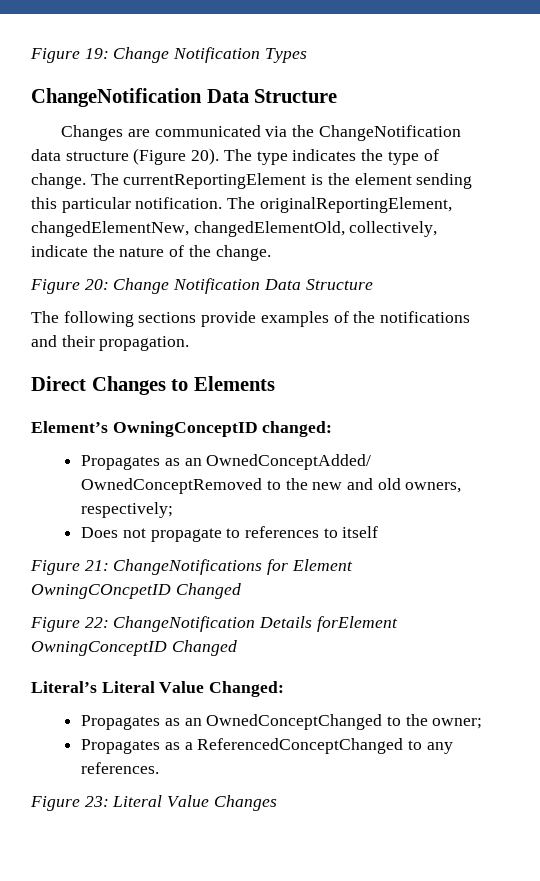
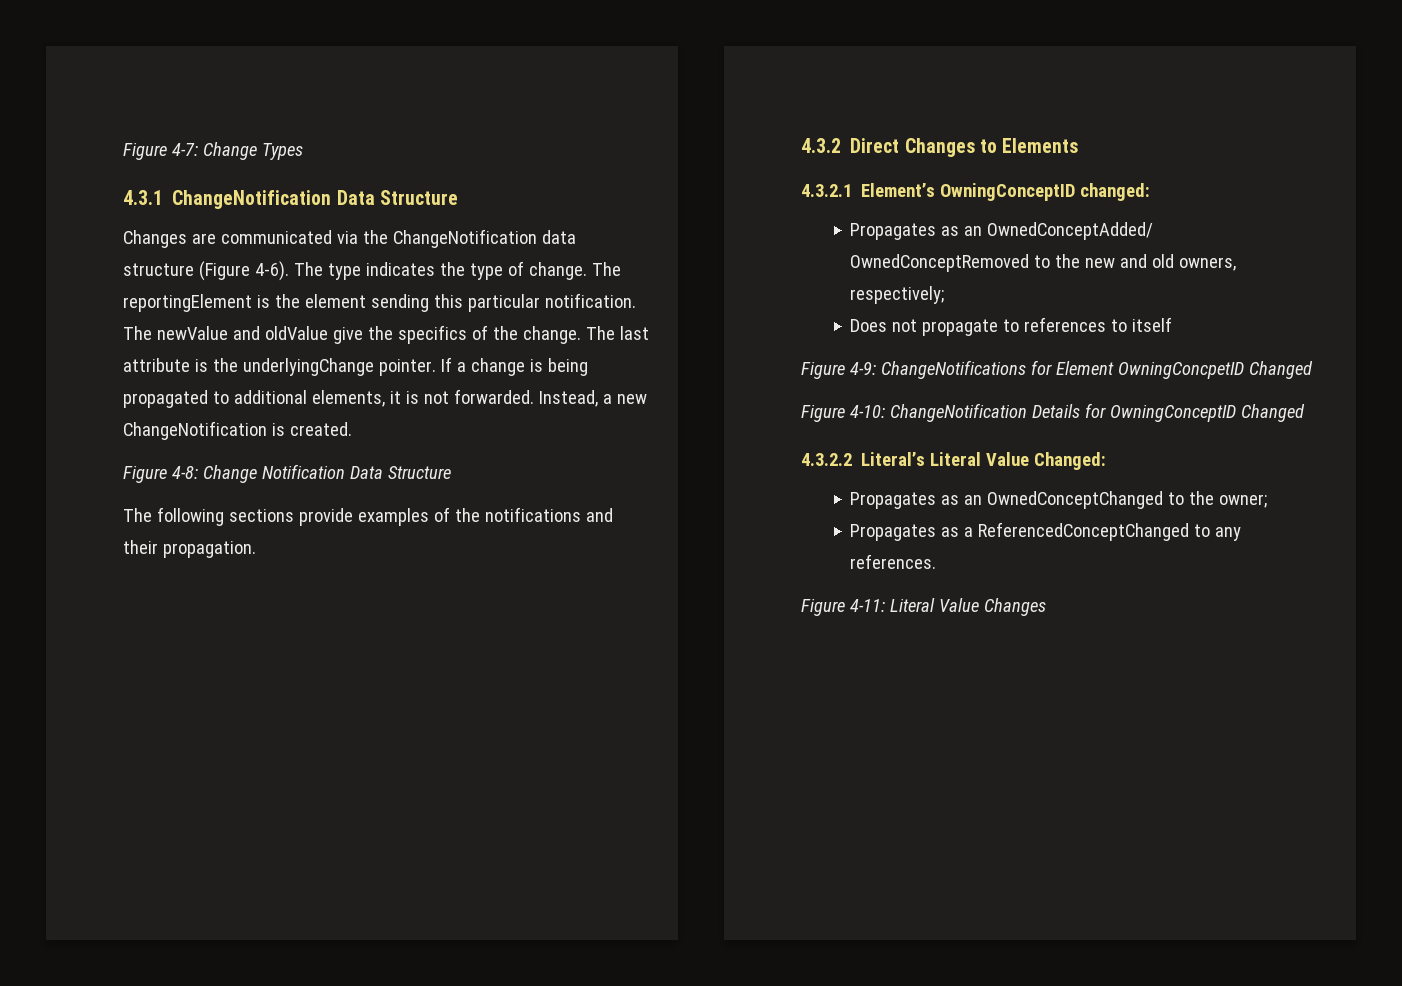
- Figure 19: Change Notification Types
+ Figure 4-7: Change Types
- ChangeNotification Data Structure
+ 4.3.1 ChangeNotification Data Structure
- Changes are communicated via the ChangeNotification data structure (Figure 20).
+ Changes are communicated via the ChangeNotification data structure (Figure 4-6).
- The currentReportingElement is the element sending this particular notification.
+ The reportingElement is the element sending this particular notification.
- The originalReportingElement, changedElementNew, changedElementOld, collectively, indicate the nature of the change.
- Figure 20: Change Notification Data Structure
+ The newValue and oldValue give the specifics of the change. The last attribute is the underlyingChange pointer. If a change is being propagated to additional elements, it is not forwarded. Instead, a new ChangeNotification is created.
+ Figure 4-8: Change Notification Data Structure
- Direct Changes to Elements
+ 4.3.2 Direct Changes to Elements
- Element’s OwningConceptID changed:
+ 4.3.2.1 Element’s OwningConceptID changed:
- Figure 21: ChangeNotifications for Element OwningCOncpetID Changed
+ Figure 4-9: ChangeNotifications for Element OwningConcpetID Changed
- Figure 22: ChangeNotification Details forElement OwningConceptID Changed
+ Figure 4-10: ChangeNotification Details for OwningConceptID Changed
- Literal’s Literal Value Changed:
+ 4.3.2.2 Literal’s Literal Value Changed:
- Figure 23: Literal Value Changes
+ Figure 4-11: Literal Value Changes

